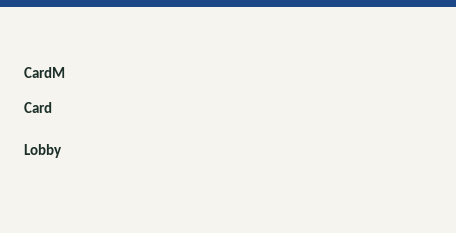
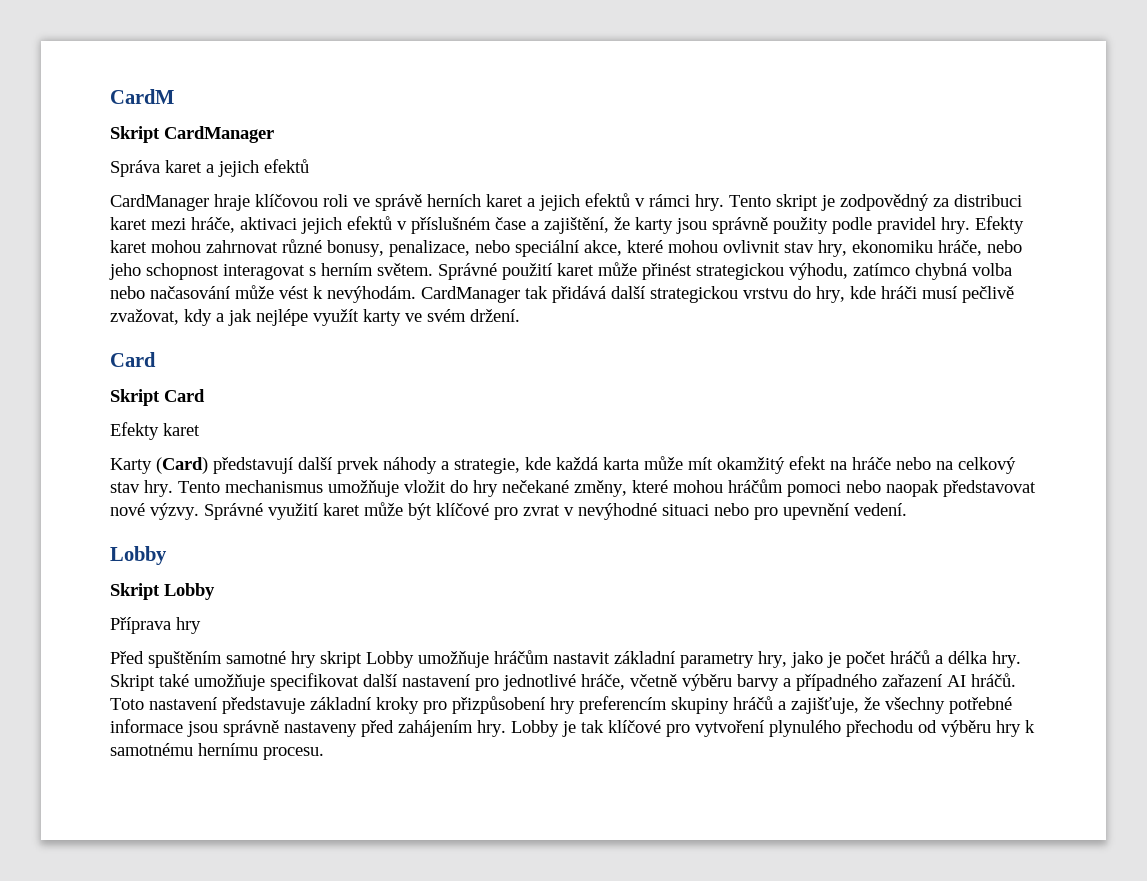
+ Skript CardManager
+ Správa karet a jejich efektů
+ CardManager hraje klíčovou roli ve správě herních karet a jejich efektů v rámci hry. Tento skript je zodpovědný za distribuci karet mezi hráče, aktivaci jejich efektů v příslušném čase a zajištění, že karty jsou správně použity podle pravidel hry. Efekty karet mohou zahrnovat různé bonusy, penalizace, nebo speciální akce, které mohou ovlivnit stav hry, ekonomiku hráče, nebo jeho schopnost interagovat s herním světem. Správné použití karet může přinést strategickou výhodu, zatímco chybná volba nebo načasování může vést k nevýhodám. CardManager tak přidává další strategickou vrstvu do hry, kde hráči musí pečlivě zvažovat, kdy a jak nejlépe využít karty ve svém držení.
  Card
+ Skript Card
+ Efekty karet
+ Karty (Card) představují další prvek náhody a strategie, kde každá karta může mít okamžitý efekt na hráče nebo na celkový stav hry. Tento mechanismus umožňuje vložit do hry nečekané změny, které mohou hráčům pomoci nebo naopak představovat nové výzvy. Správné využití karet může být klíčové pro zvrat v nevýhodné situaci nebo pro upevnění vedení.
  Lobby
+ Skript Lobby
+ Příprava hry
+ Před spuštěním samotné hry skript Lobby umožňuje hráčům nastavit základní parametry hry, jako je počet hráčů a délka hry. Skript také umožňuje specifikovat další nastavení pro jednotlivé hráče, včetně výběru barvy a případného zařazení AI hráčů. Toto nastavení představuje základní kroky pro přizpůsobení hry preferencím skupiny hráčů a zajišťuje, že všechny potřebné informace jsou správně nastaveny před zahájením hry. Lobby je tak klíčové pro vytvoření plynulého přechodu od výběru hry k samotnému hernímu procesu.

